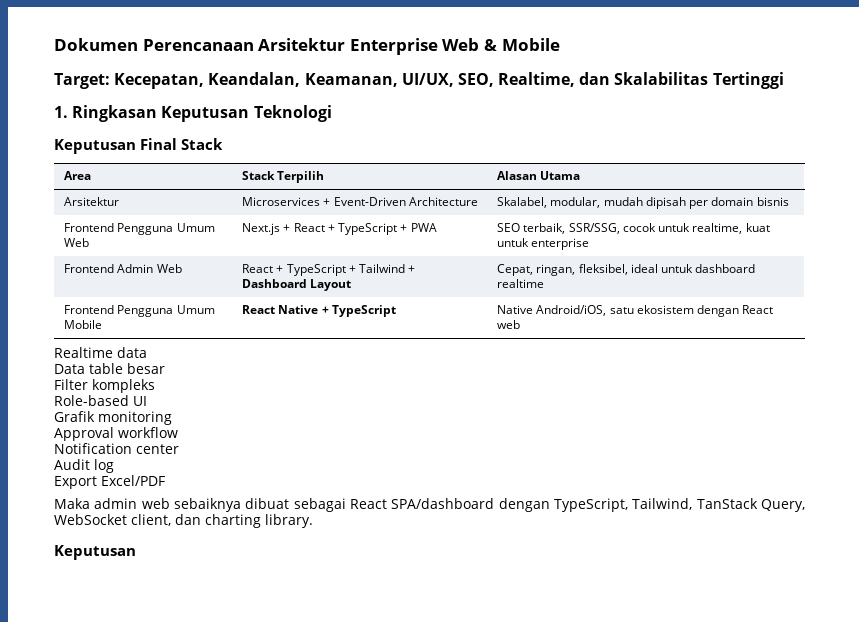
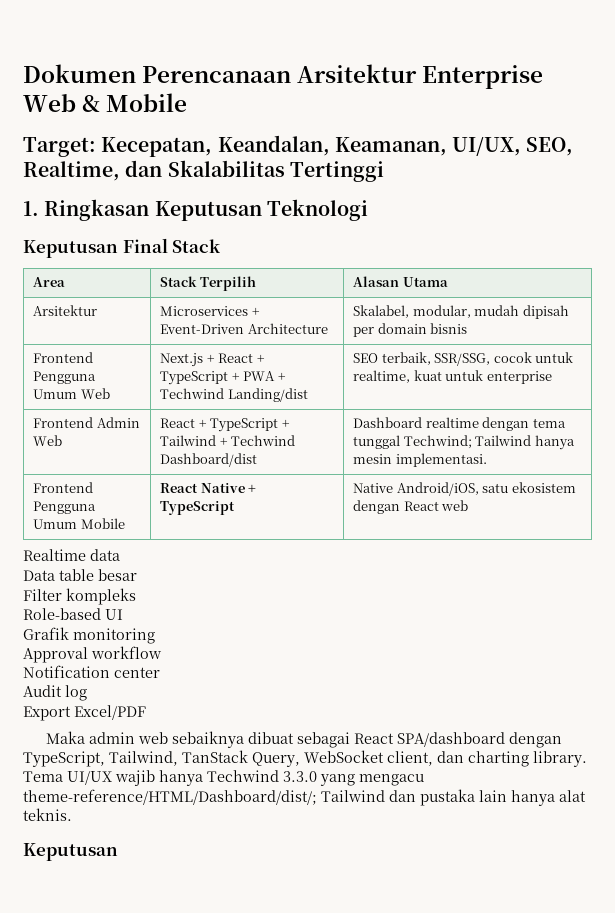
- Frontend Pengguna Umum Web | Next.js + React + TypeScript + PWA | SEO terbaik, SSR/SSG, cocok untuk realtime, kuat untuk enterprise
+ Frontend Pengguna Umum Web | Next.js + React + TypeScript + PWA + Techwind Landing/dist | SEO terbaik, SSR/SSG, cocok untuk realtime, kuat untuk enterprise
- Frontend Admin Web | React + TypeScript + Tailwind + Dashboard Layout | Cepat, ringan, fleksibel, ideal untuk dashboard realtime
+ Frontend Admin Web | React + TypeScript + Tailwind + Techwind Dashboard/dist | Dashboard realtime dengan tema tunggal Techwind; Tailwind hanya mesin implementasi.
+ Tema UI/UX wajib hanya Techwind 3.3.0 yang mengacu theme-reference/HTML/Dashboard/dist/; Tailwind dan pustaka lain hanya alat teknis.

